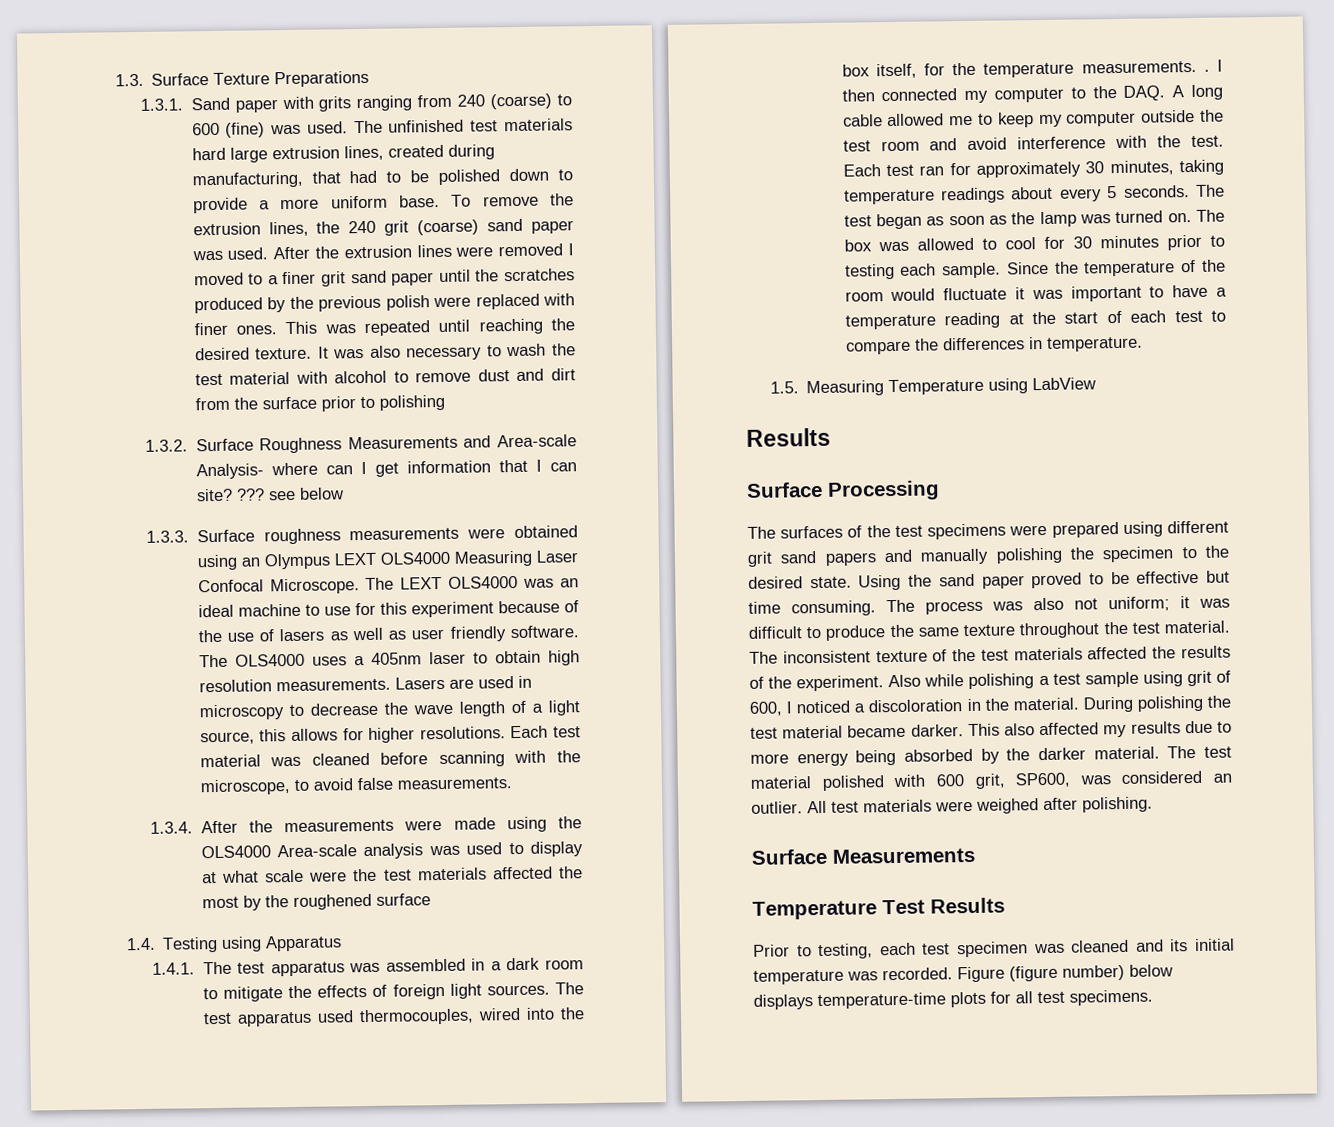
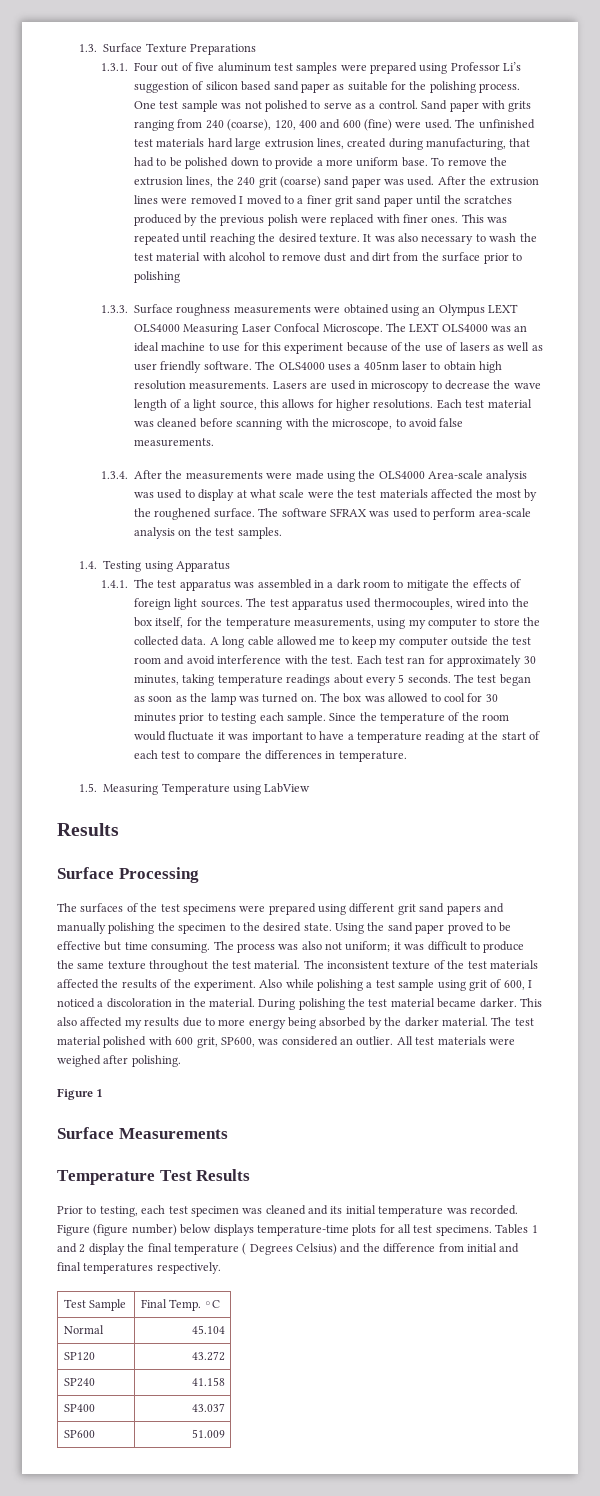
- 1.3.1. Sand paper with grits ranging from 240 (coarse) to 600 (fine) was used.
+ 1.3.1. Four out of five aluminum test samples were prepared using Professor Li’s suggestion of silicon based sand paper as suitable for the polishing process. One test sample was not polished to serve as a control. Sand paper with grits ranging from 240 (coarse), 120, 400 and 600 (fine) were used.
- 1.3.2. Surface Roughness Measurements and Area-scale Analysis- where can I get information that I can site? ??? see below
- 1.3.4. After the measurements were made using the OLS4000 Area-scale analysis was used to display at what scale were the test materials affected the most by the roughened surface
+ 1.3.4. After the measurements were made using the OLS4000 Area-scale analysis was used to display at what scale were the test materials affected the most by the roughened surface. The software SFRAX was used to perform area-scale analysis on the test samples.
- The test apparatus used thermocouples, wired into the box itself, for the temperature measurements. . I then connected my computer to the DAQ. A long cable allowed me to keep my computer outside the test room and avoid interference with the test.
+ The test apparatus used thermocouples, wired into the box itself, for the temperature measurements, using my computer to store the collected data. A long cable allowed me to keep my computer outside the test room and avoid interference with the test.
+ Figure 1
+ Tables 1 and 2 display the final temperature ( Degrees Celsius) and the difference from initial and final temperatures respectively.
+ Test Sample | Final Temp. ◦C
+ Normal | 45.104
+ SP120 | 43.272
+ SP240 | 41.158
+ SP400 | 43.037
+ SP600 | 51.009

